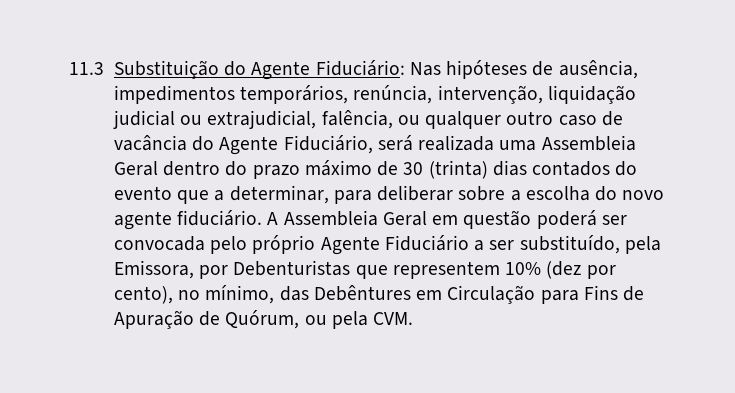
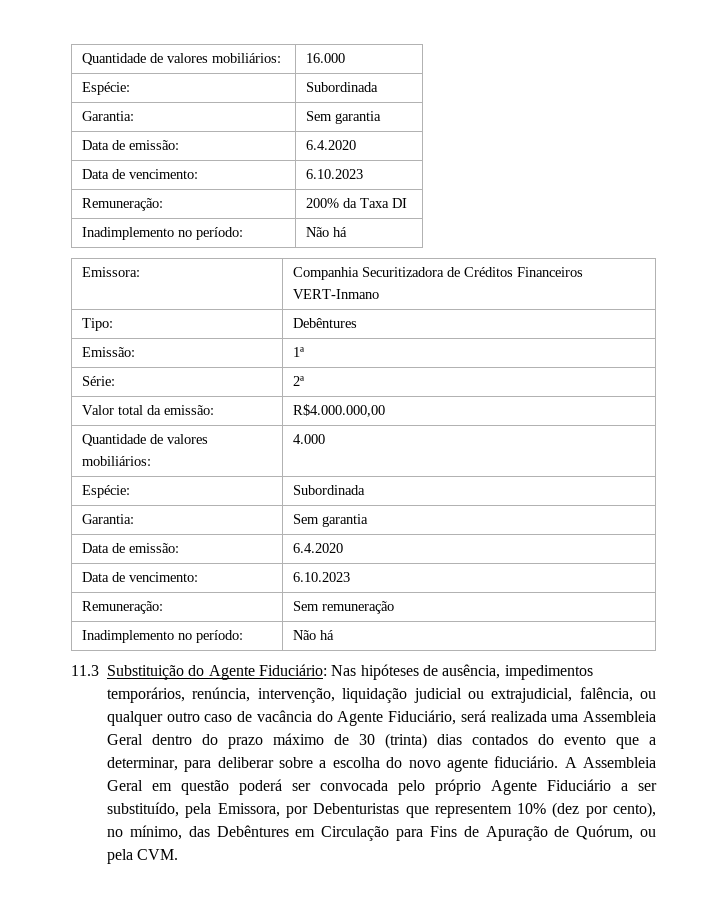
+ Quantidade de valores mobiliários: | 16.000
+ Espécie: | Subordinada
+ Garantia: | Sem garantia
+ Data de emissão: | 6.4.2020
+ Data de vencimento: | 6.10.2023
+ Remuneração: | 200% da Taxa DI
+ Inadimplemento no período: | Não há
+ Emissora: | Companhia Securitizadora de Créditos Financeiros VERT-Inmano
+ Tipo: | Debêntures
+ Emissão: | 1ª
+ Série: | 2ª
+ Valor total da emissão: | R$4.000.000,00
+ Quantidade de valores mobiliários: | 4.000
+ Espécie: | Subordinada
+ Garantia: | Sem garantia
+ Data de emissão: | 6.4.2020
+ Data de vencimento: | 6.10.2023
+ Remuneração: | Sem remuneração
+ Inadimplemento no período: | Não há

